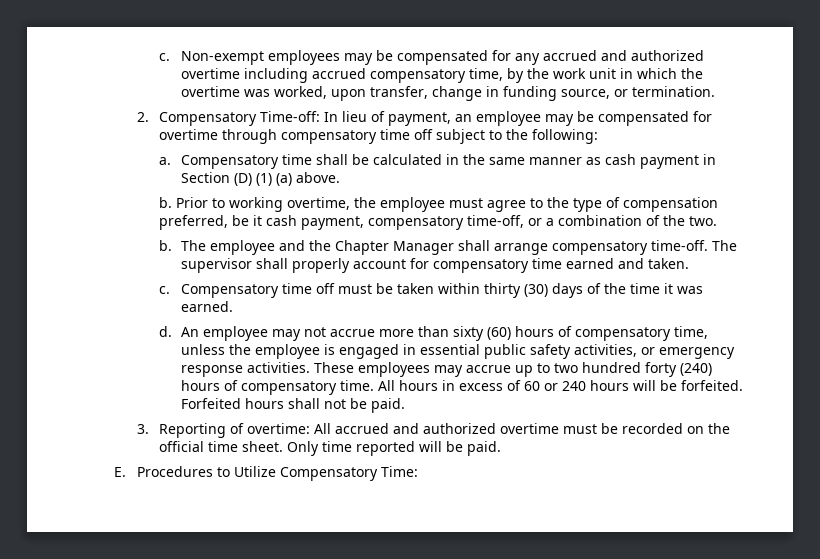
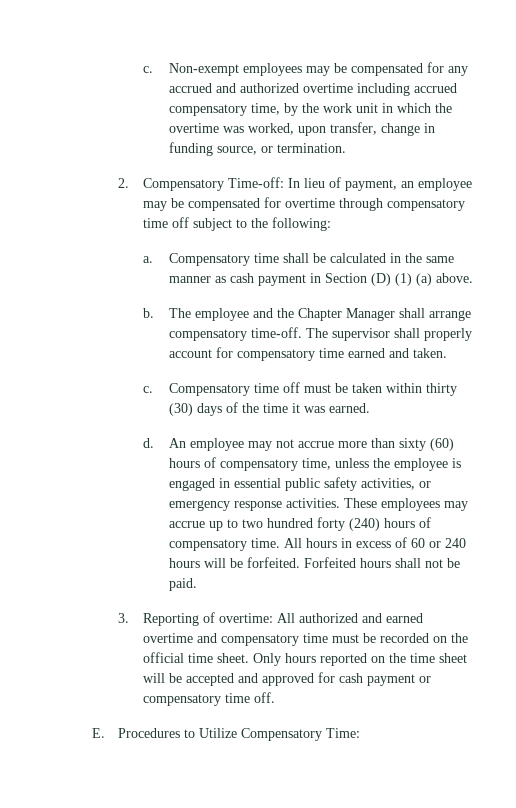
- b. Prior to working overtime, the employee must agree to the type of compensation preferred, be it cash payment, compensatory time-off, or a combination of the two.
- 3. Reporting of overtime: All accrued and authorized overtime must be recorded on the official time sheet.
+ 3. Reporting of overtime: All authorized and earned overtime and compensatory time must be recorded on the official time sheet.
- Only time reported will be paid.
+ Only hours reported on the time sheet will be accepted and approved for cash payment or compensatory time off.

